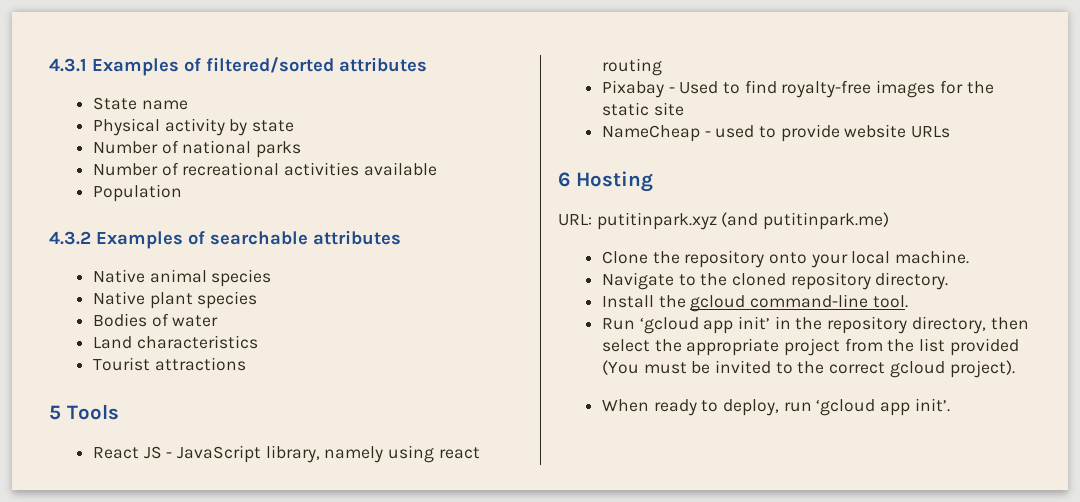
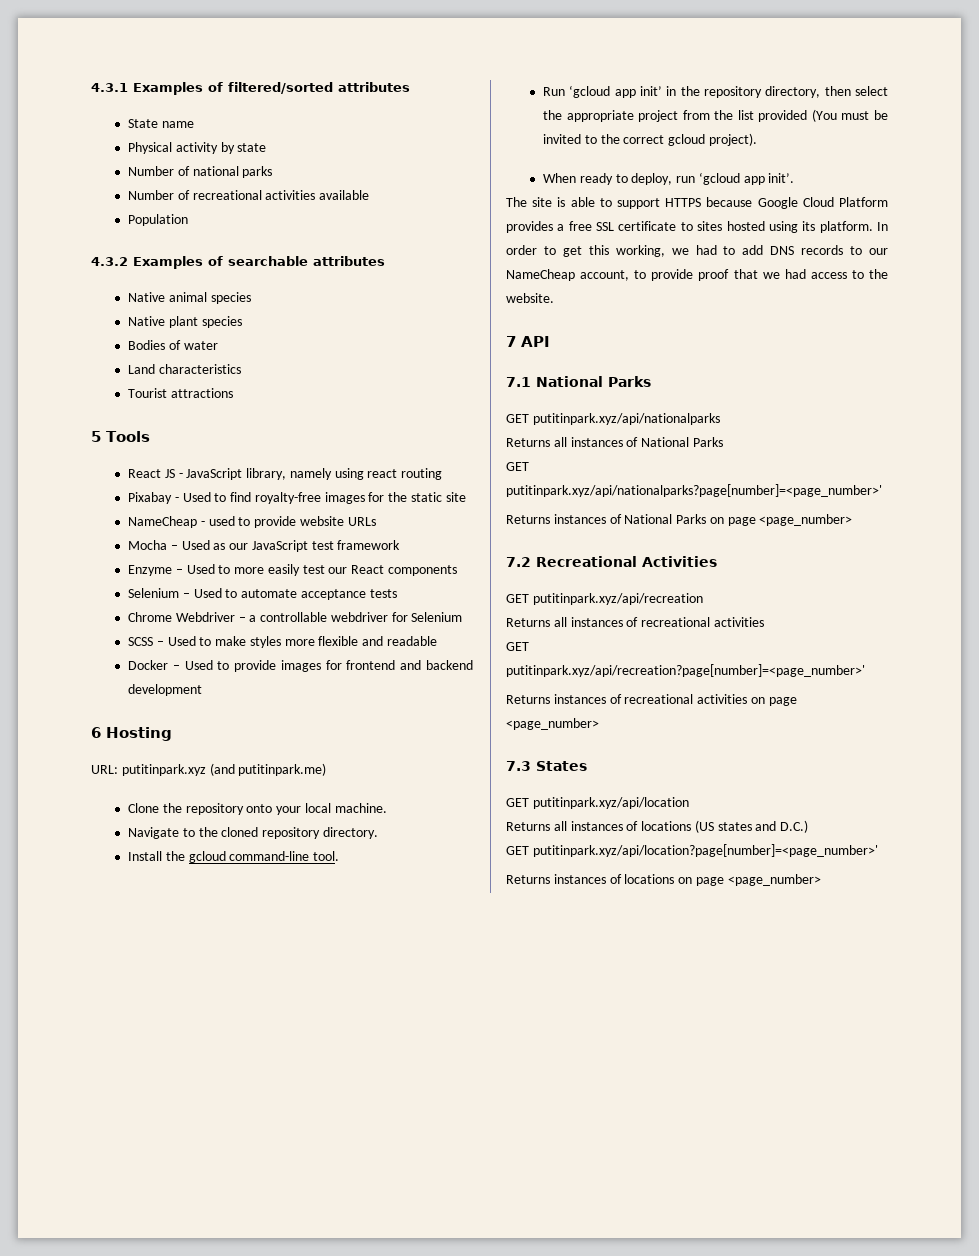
+ Mocha – Used as our JavaScript test framework
+ Enzyme – Used to more easily test our React components
+ Selenium – Used to automate acceptance tests
+ Chrome Webdriver – a controllable webdriver for Selenium
+ SCSS – Used to make styles more flexible and readable
+ Docker – Used to provide images for frontend and backend development
+ The site is able to support HTTPS because Google Cloud Platform provides a free SSL certificate to sites hosted using its platform. In order to get this working, we had to add DNS records to our NameCheap account, to provide proof that we had access to the website.
+ 7 API
+ 7.1 National Parks
+ GET putitinpark.xyz/api/nationalparks
+ Returns all instances of National Parks
+ GET putitinpark.xyz/api/nationalparks?page[number]=<page_number>'
+ Returns instances of National Parks on page <page_number>
+ 7.2 Recreational Activities
+ GET putitinpark.xyz/api/recreation
+ Returns all instances of recreational activities
+ GET putitinpark.xyz/api/recreation?page[number]=<page_number>'
+ Returns instances of recreational activities on page <page_number>
+ 7.3 States
+ GET putitinpark.xyz/api/location
+ Returns all instances of locations (US states and D.C.)
+ GET putitinpark.xyz/api/location?page[number]=<page_number>'
+ Returns instances of locations on page <page_number>

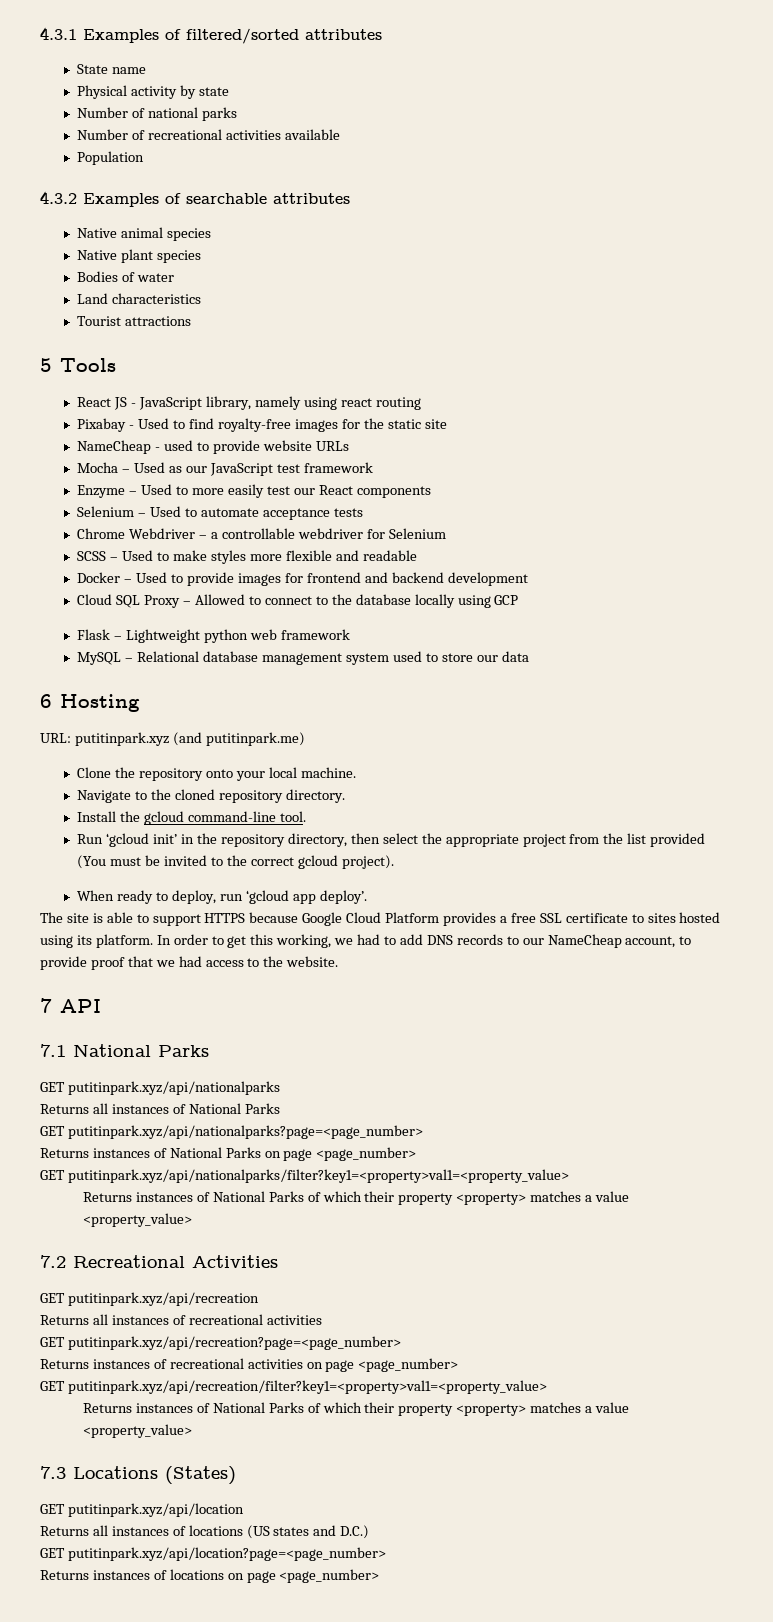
+ Cloud SQL Proxy – Allowed to connect to the database locally using GCP
+ Flask – Lightweight python web framework
+ MySQL – Relational database management system used to store our data
- Run ‘gcloud app init’ in the repository directory, then select the appropriate project from the list provided (You must be invited to the correct gcloud project).
+ Run ‘gcloud init’ in the repository directory, then select the appropriate project from the list provided (You must be invited to the correct gcloud project).
- When ready to deploy, run ‘gcloud app init’.
+ When ready to deploy, run ‘gcloud app deploy’.
- GET putitinpark.xyz/api/nationalparks?page[number]=<page_number>'
+ GET putitinpark.xyz/api/nationalparks?page=<page_number>
+ GET putitinpark.xyz/api/nationalparks/filter?key1=<property>val1=<property_value>
+ Returns instances of National Parks of which their property <property> matches a value <property_value>
- GET putitinpark.xyz/api/recreation?page[number]=<page_number>'
+ GET putitinpark.xyz/api/recreation?page=<page_number>
+ GET putitinpark.xyz/api/recreation/filter?key1=<property>val1=<property_value>
+ Returns instances of National Parks of which their property <property> matches a value <property_value>
- 7.3 States
+ 7.3 Locations (States)
- GET putitinpark.xyz/api/location?page[number]=<page_number>'
+ GET putitinpark.xyz/api/location?page=<page_number>

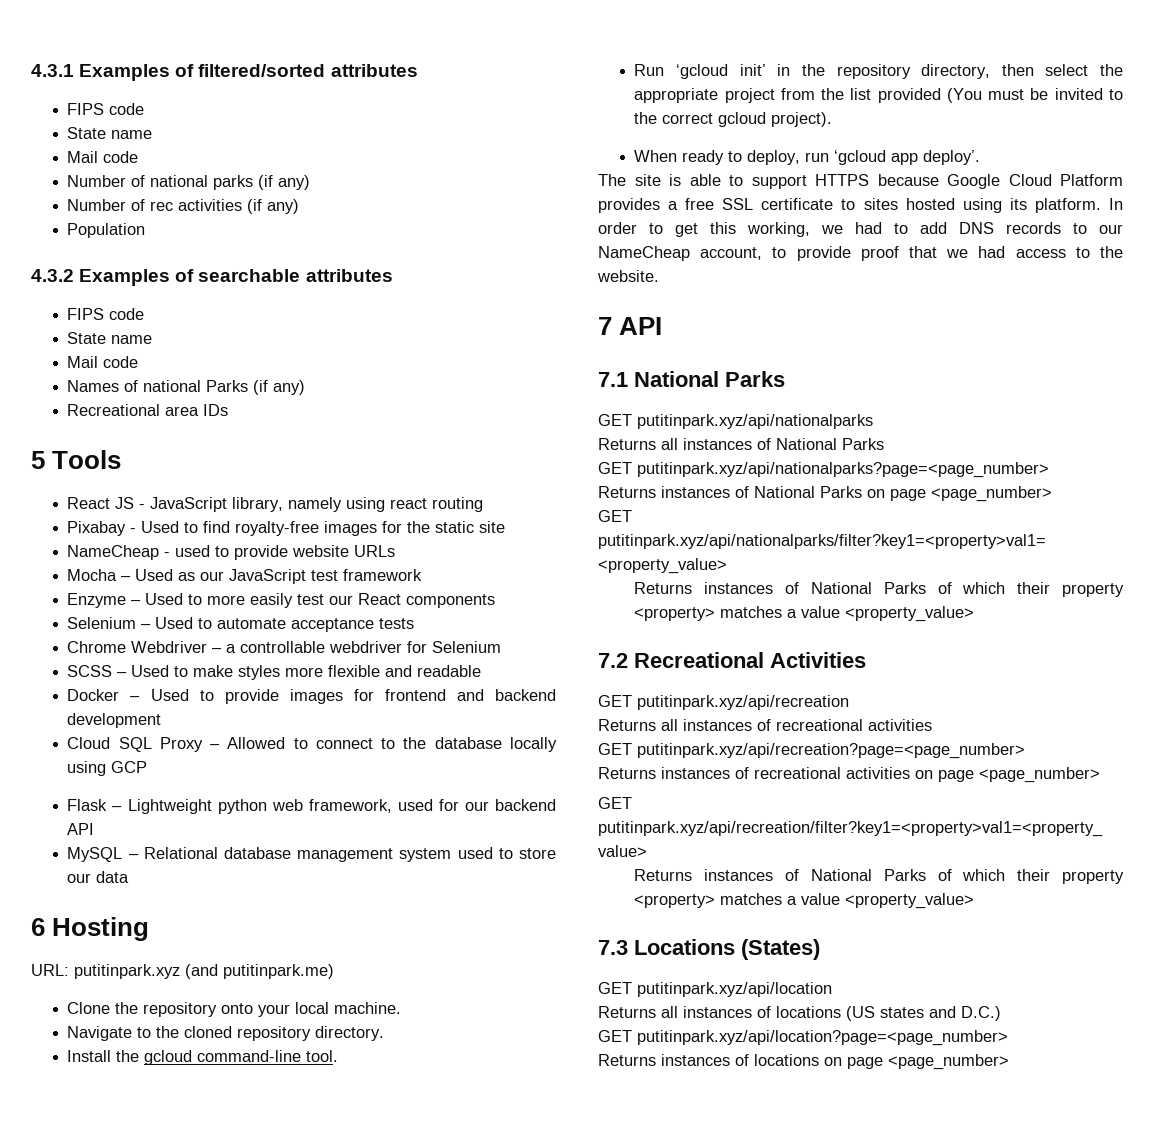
  4.3.1 Examples of filtered/sorted attributes
+ FIPS code
  State name
- Physical activity by state
+ Mail code
- Number of national parks
- Number of recreational activities available
+ Number of national parks (if any)
+ Number of rec activities (if any)
  4.3.2 Examples of searchable attributes
- Native animal species
- Native plant species
- Bodies of water
- Land characteristics
- Tourist attractions
+ FIPS code
+ State name
+ Mail code
+ Names of national Parks (if any)
+ Recreational area IDs
- Flask – Lightweight python web framework
+ Flask – Lightweight python web framework, used for our backend API

